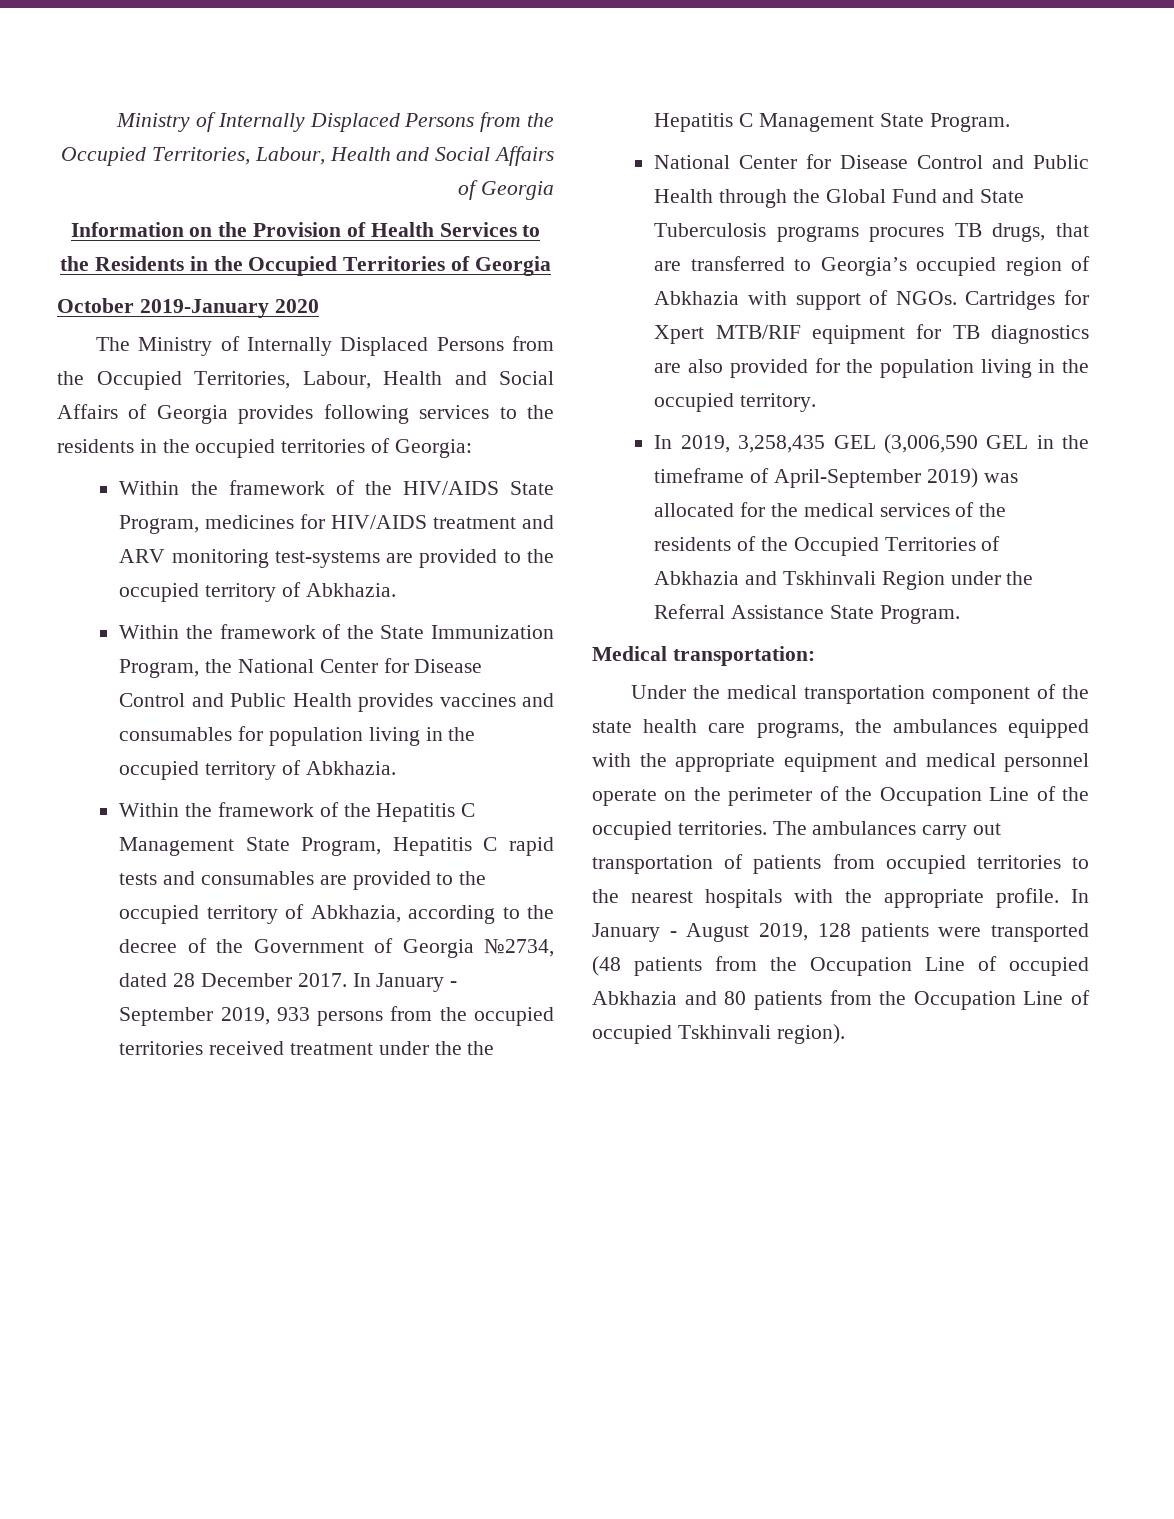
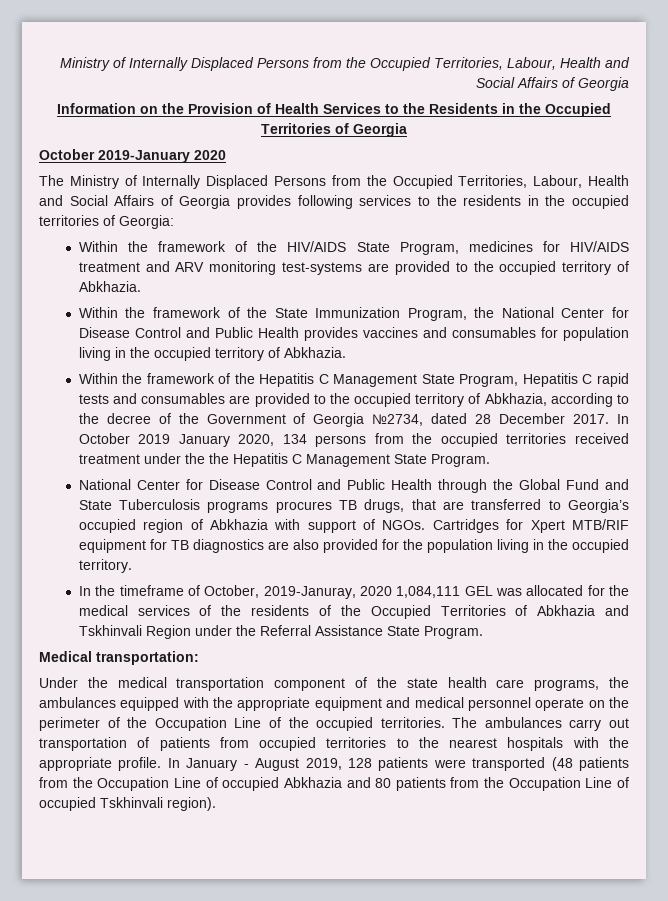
- In January - September 2019, 933 persons from the occupied territories received treatment under the the Hepatitis C Management State Program.
+ In October 2019 January 2020, 134 persons from the occupied territories received treatment under the the Hepatitis C Management State Program.
- In 2019, 3,258,435 GEL (3,006,590 GEL in the timeframe of April-September 2019) was allocated for the medical services of the residents of the Occupied Territories of Abkhazia and Tskhinvali Region under the Referral Assistance State Program.
+ In the timeframe of October, 2019-Januray, 2020 1,084,111 GEL was allocated for the medical services of the residents of the Occupied Territories of Abkhazia and Tskhinvali Region under the Referral Assistance State Program.

